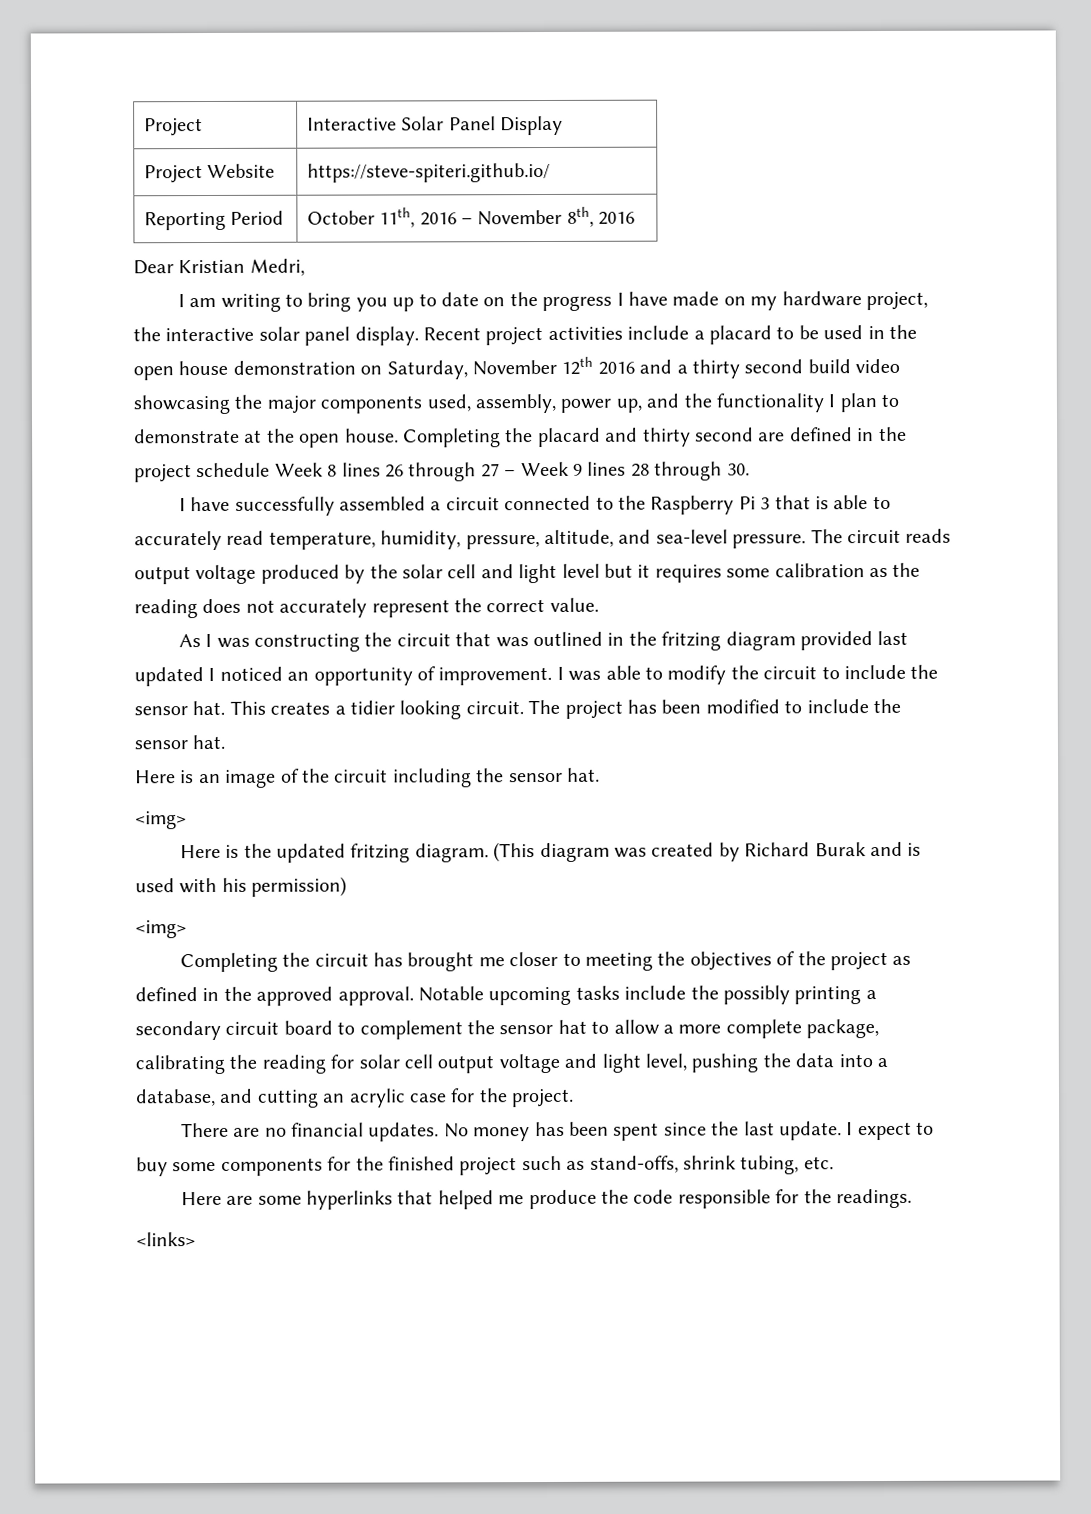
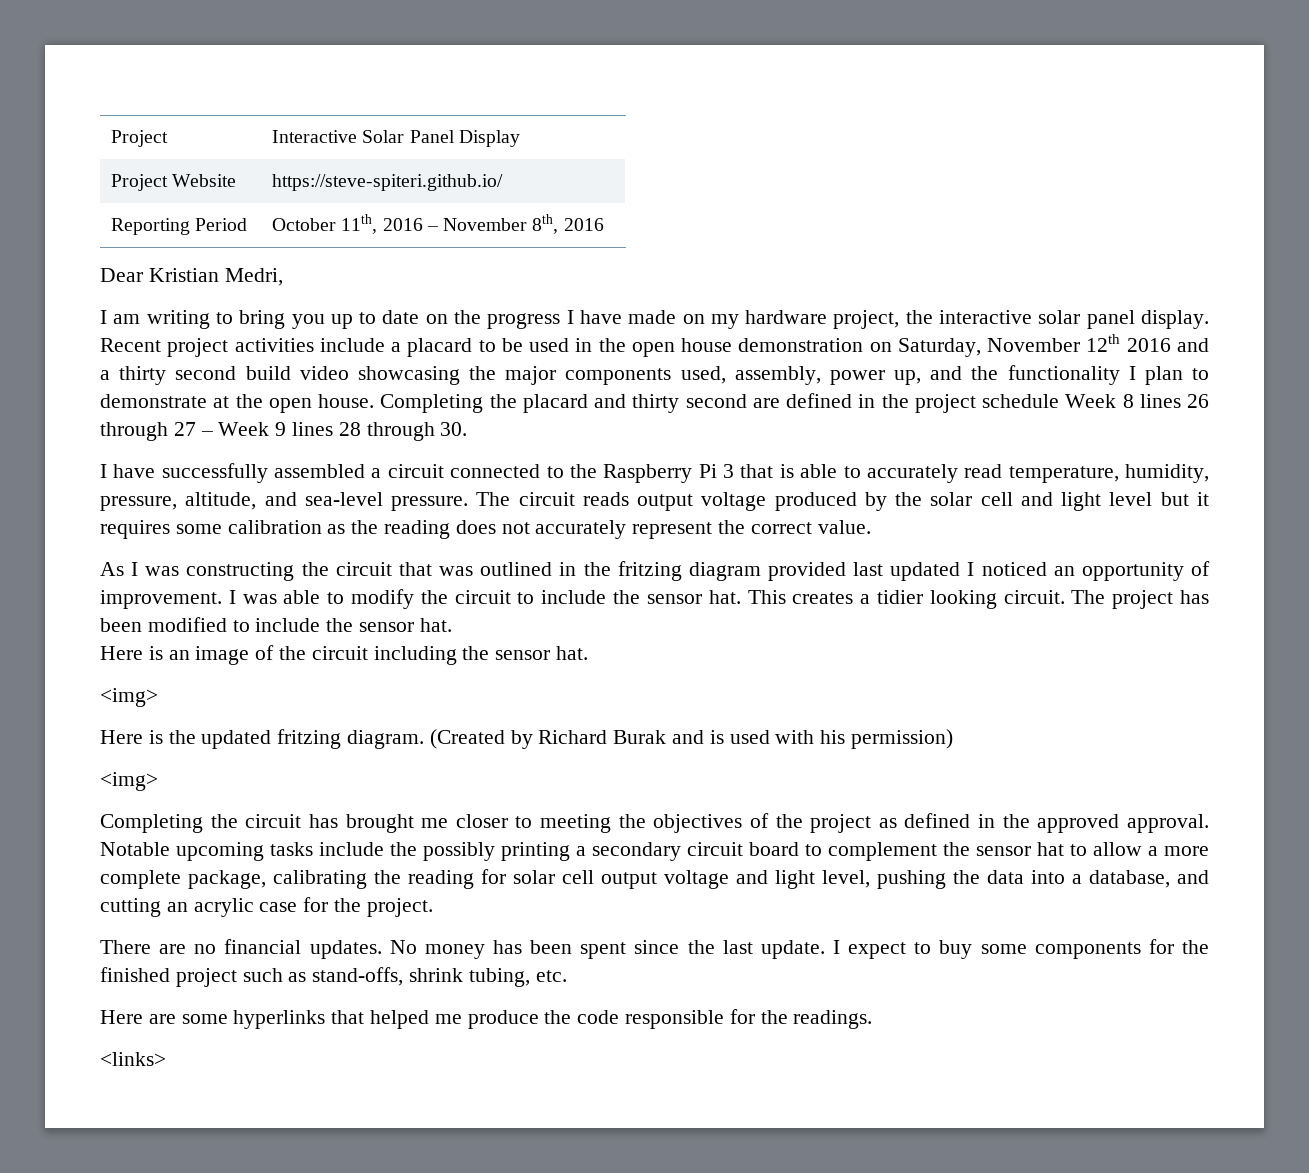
- (This diagram was created by Richard Burak and is used with his permission)
+ (Created by Richard Burak and is used with his permission)

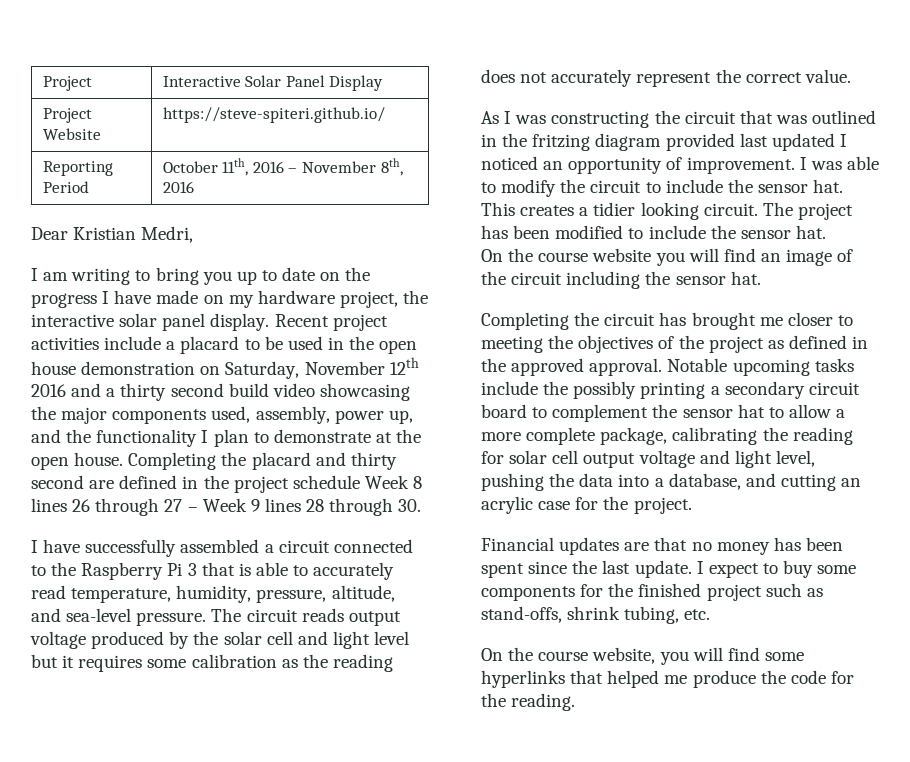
- Here is an image of the circuit including the sensor hat.
- <img>
- Here is the updated fritzing diagram. (Created by Richard Burak and is used with his permission)
- <img>
+ On the course website you will find an image of the circuit including the sensor hat.
- There are no financial updates. No money has been spent since the last update.
+ Financial updates are that no money has been spent since the last update.
- Here are some hyperlinks that helped me produce the code responsible for the readings.
- <links>
+ On the course website, you will find some hyperlinks that helped me produce the code for the reading.

